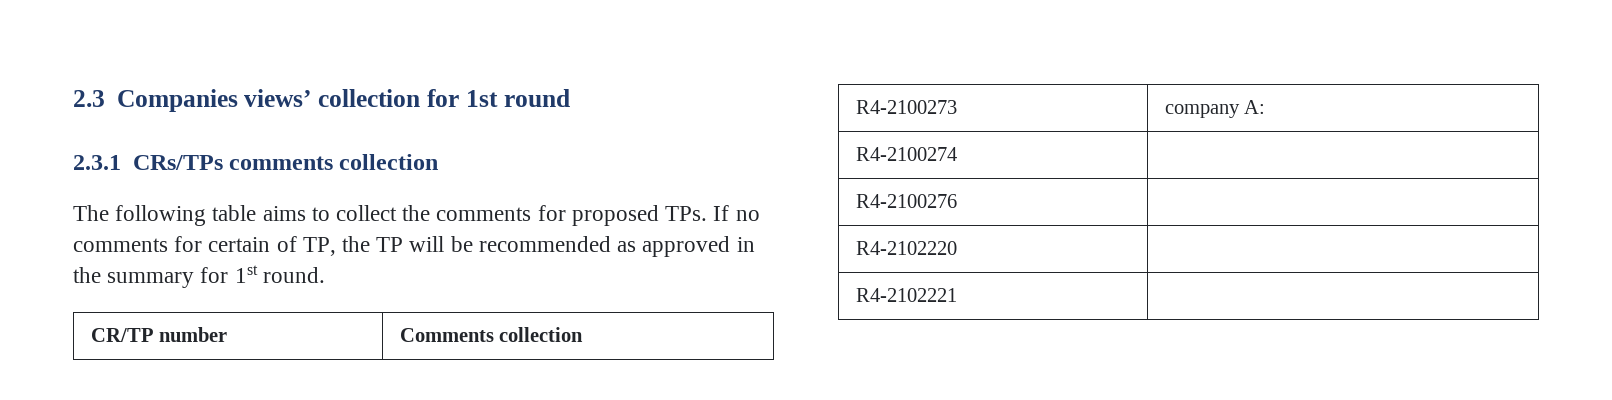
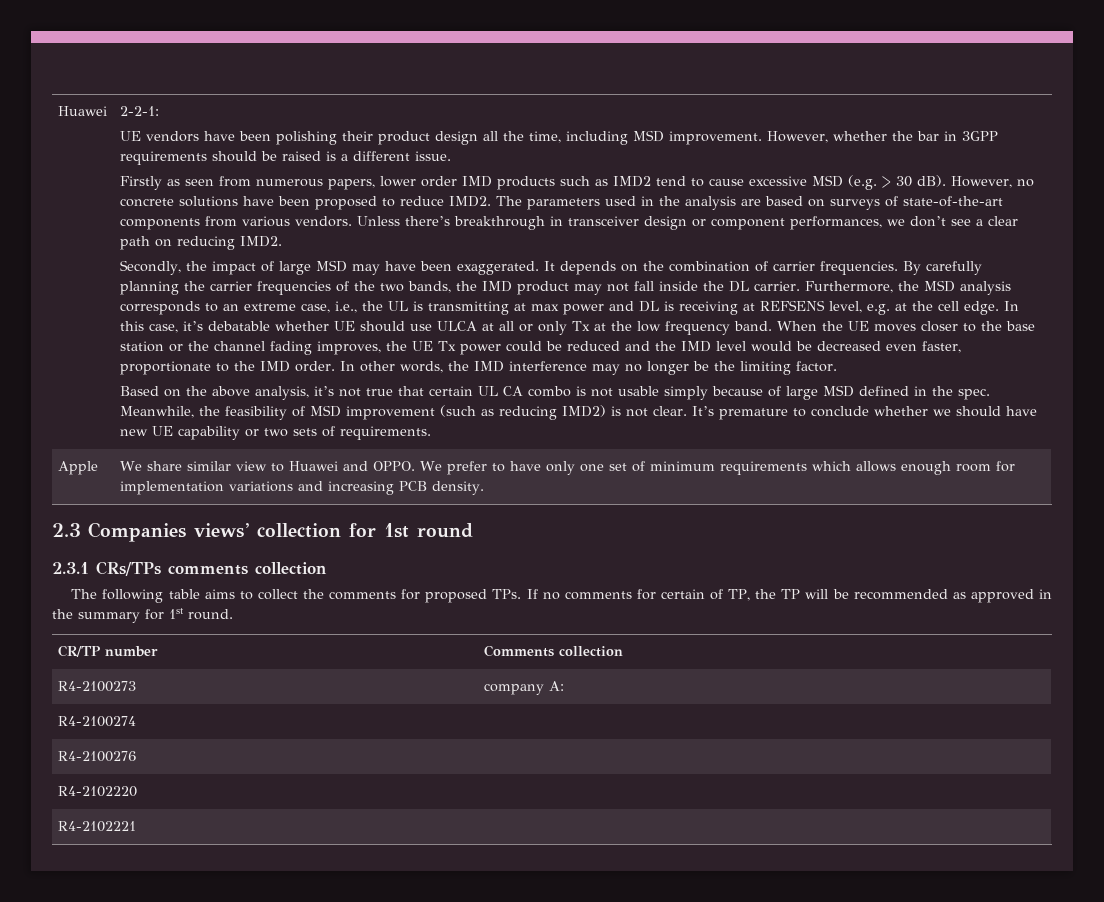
+ Huawei | 2-2-1:
+ UE vendors have been polishing their product design all the time, including MSD improvement. However, whether the bar in 3GPP requirements should be raised is a different issue.
+ Firstly as seen from numerous papers, lower order IMD products such as IMD2 tend to cause excessive MSD (e.g. > 30 dB). However, no concrete solutions have been proposed to reduce IMD2. The parameters used in the analysis are based on surveys of state-of-the-art components from various vendors. Unless there’s breakthrough in transceiver design or component performances, we don’t see a clear path on reducing IMD2.
+ Secondly, the impact of large MSD may have been exaggerated. It depends on the combination of carrier frequencies. By carefully planning the carrier frequencies of the two bands, the IMD product may not fall inside the DL carrier. Furthermore, the MSD analysis corresponds to an extreme case, i.e., the UL is transmitting at max power and DL is receiving at REFSENS level, e.g. at the cell edge. In this case, it’s debatable whether UE should use ULCA at all or only Tx at the low frequency band. When the UE moves closer to the base station or the channel fading improves, the UE Tx power could be reduced and the IMD level would be decreased even faster, proportionate to the IMD order. In other words, the IMD interference may no longer be the limiting factor.
+ Based on the above analysis, it’s not true that certain UL CA combo is not usable simply because of large MSD defined in the spec. Meanwhile, the feasibility of MSD improvement (such as reducing IMD2) is not clear. It’s premature to conclude whether we should have new UE capability or two sets of requirements.
+ Apple | We share similar view to Huawei and OPPO. We prefer to have only one set of minimum requirements which allows enough room for implementation variations and increasing PCB density.

